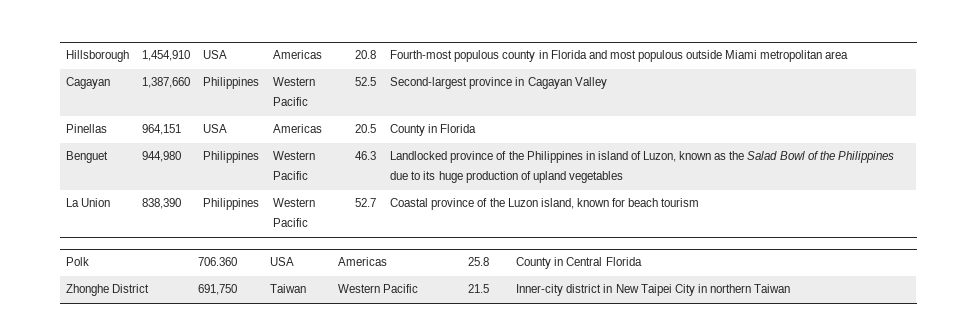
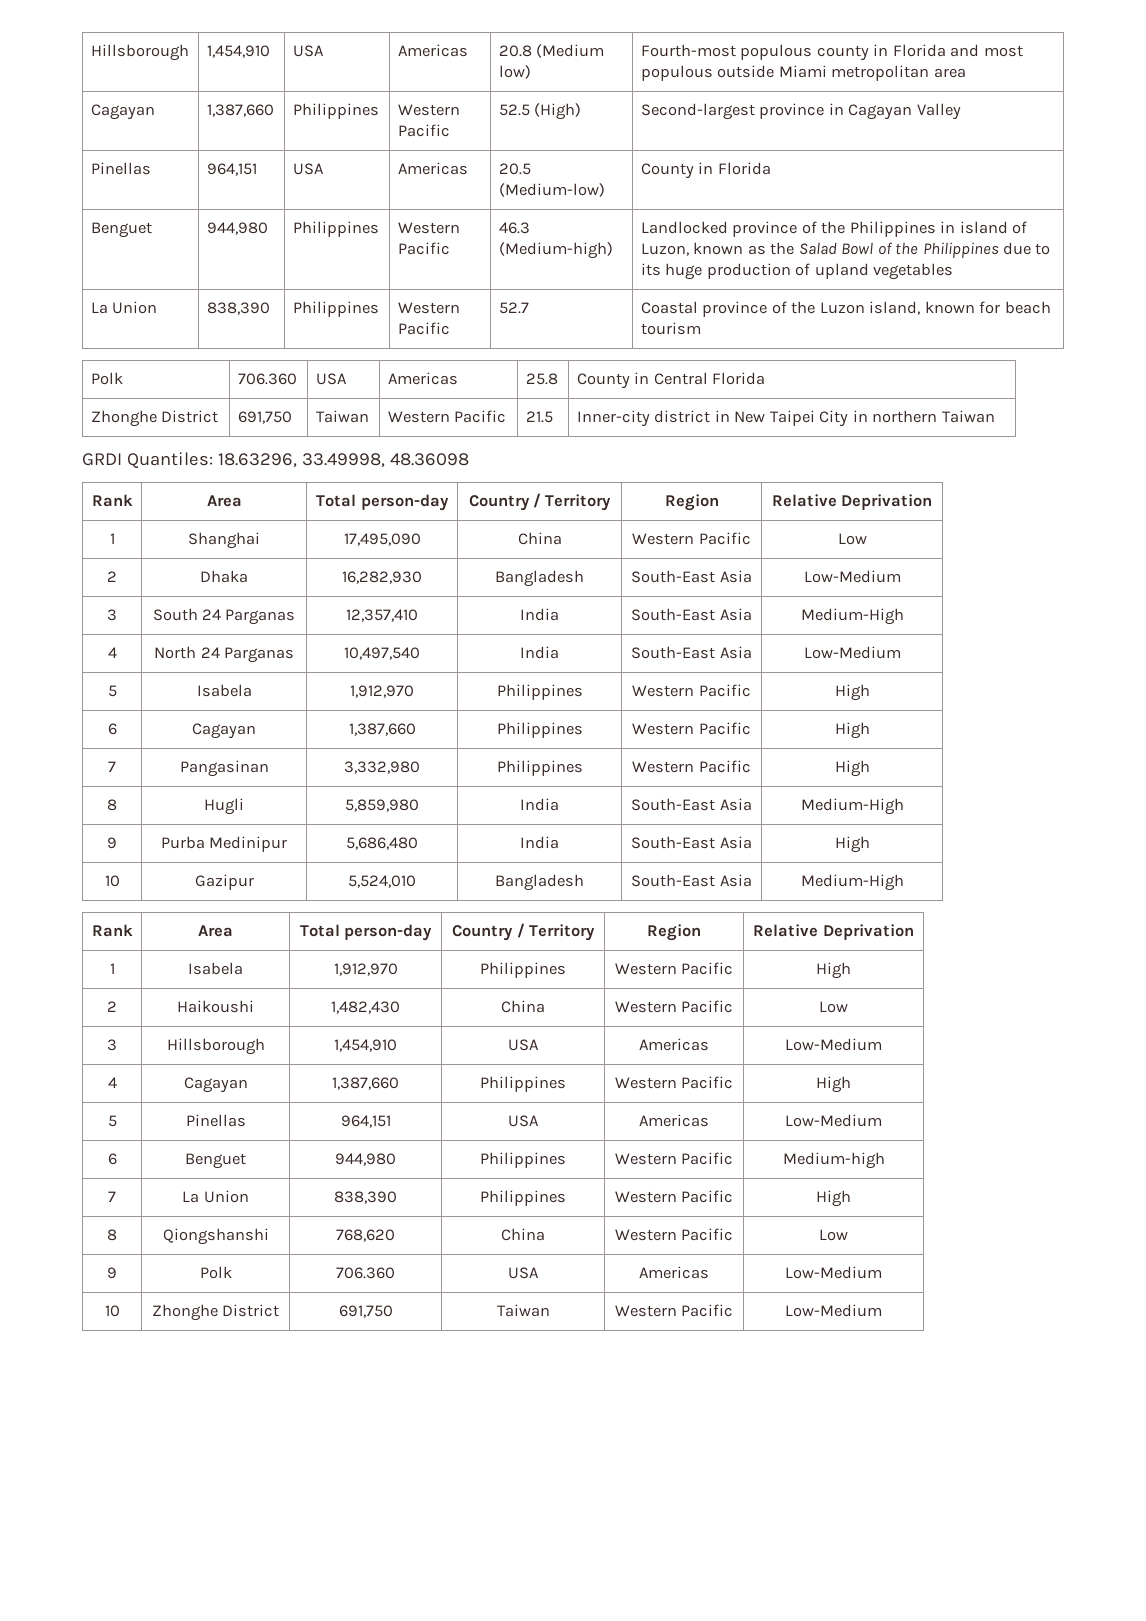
- Hillsborough | 1,454,910 | USA | Americas | 20.8 | Fourth-most populous county in Florida and most populous outside Miami metropolitan area
+ Hillsborough | 1,454,910 | USA | Americas | 20.8 (Medium low) | Fourth-most populous county in Florida and most populous outside Miami metropolitan area
- Cagayan | 1,387,660 | Philippines | Western Pacific | 52.5 | Second-largest province in Cagayan Valley
+ Cagayan | 1,387,660 | Philippines | Western Pacific | 52.5 (High) | Second-largest province in Cagayan Valley
- Pinellas | 964,151 | USA | Americas | 20.5 | County in Florida
+ Pinellas | 964,151 | USA | Americas | 20.5 (Medium-low) | County in Florida
- Benguet | 944,980 | Philippines | Western Pacific | 46.3 | Landlocked province of the Philippines in island of Luzon, known as the Salad Bowl of the Philippines due to its huge production of upland vegetables
+ Benguet | 944,980 | Philippines | Western Pacific | 46.3 (Medium-high) | Landlocked province of the Philippines in island of Luzon, known as the Salad Bowl of the Philippines due to its huge production of upland vegetables
+ GRDI Quantiles: 18.63296, 33.49998, 48.36098
+ Rank | Area | Total person-day | Country / Territory | Region | Relative Deprivation
+ 1 | Shanghai | 17,495,090 | China | Western Pacific | Low
+ 2 | Dhaka | 16,282,930 | Bangladesh | South-East Asia | Low-Medium
+ 3 | South 24 Parganas | 12,357,410 | India | South-East Asia | Medium-High
+ 4 | North 24 Parganas | 10,497,540 | India | South-East Asia | Low-Medium
+ 5 | Isabela | 1,912,970 | Philippines | Western Pacific | High
+ 6 | Cagayan | 1,387,660 | Philippines | Western Pacific | High
+ 7 | Pangasinan | 3,332,980 | Philippines | Western Pacific | High
+ 8 | Hugli | 5,859,980 | India | South-East Asia | Medium-High
+ 9 | Purba Medinipur | 5,686,480 | India | South-East Asia | High
+ 10 | Gazipur | 5,524,010 | Bangladesh | South-East Asia | Medium-High
+ Rank | Area | Total person-day | Country / Territory | Region | Relative Deprivation
+ 1 | Isabela | 1,912,970 | Philippines | Western Pacific | High
+ 2 | Haikoushi | 1,482,430 | China | Western Pacific | Low
+ 3 | Hillsborough | 1,454,910 | USA | Americas | Low-Medium
+ 4 | Cagayan | 1,387,660 | Philippines | Western Pacific | High
+ 5 | Pinellas | 964,151 | USA | Americas | Low-Medium
+ 6 | Benguet | 944,980 | Philippines | Western Pacific | Medium-high
+ 7 | La Union | 838,390 | Philippines | Western Pacific | High
+ 8 | Qiongshanshi | 768,620 | China | Western Pacific | Low
+ 9 | Polk | 706.360 | USA | Americas | Low-Medium
+ 10 | Zhonghe District | 691,750 | Taiwan | Western Pacific | Low-Medium

